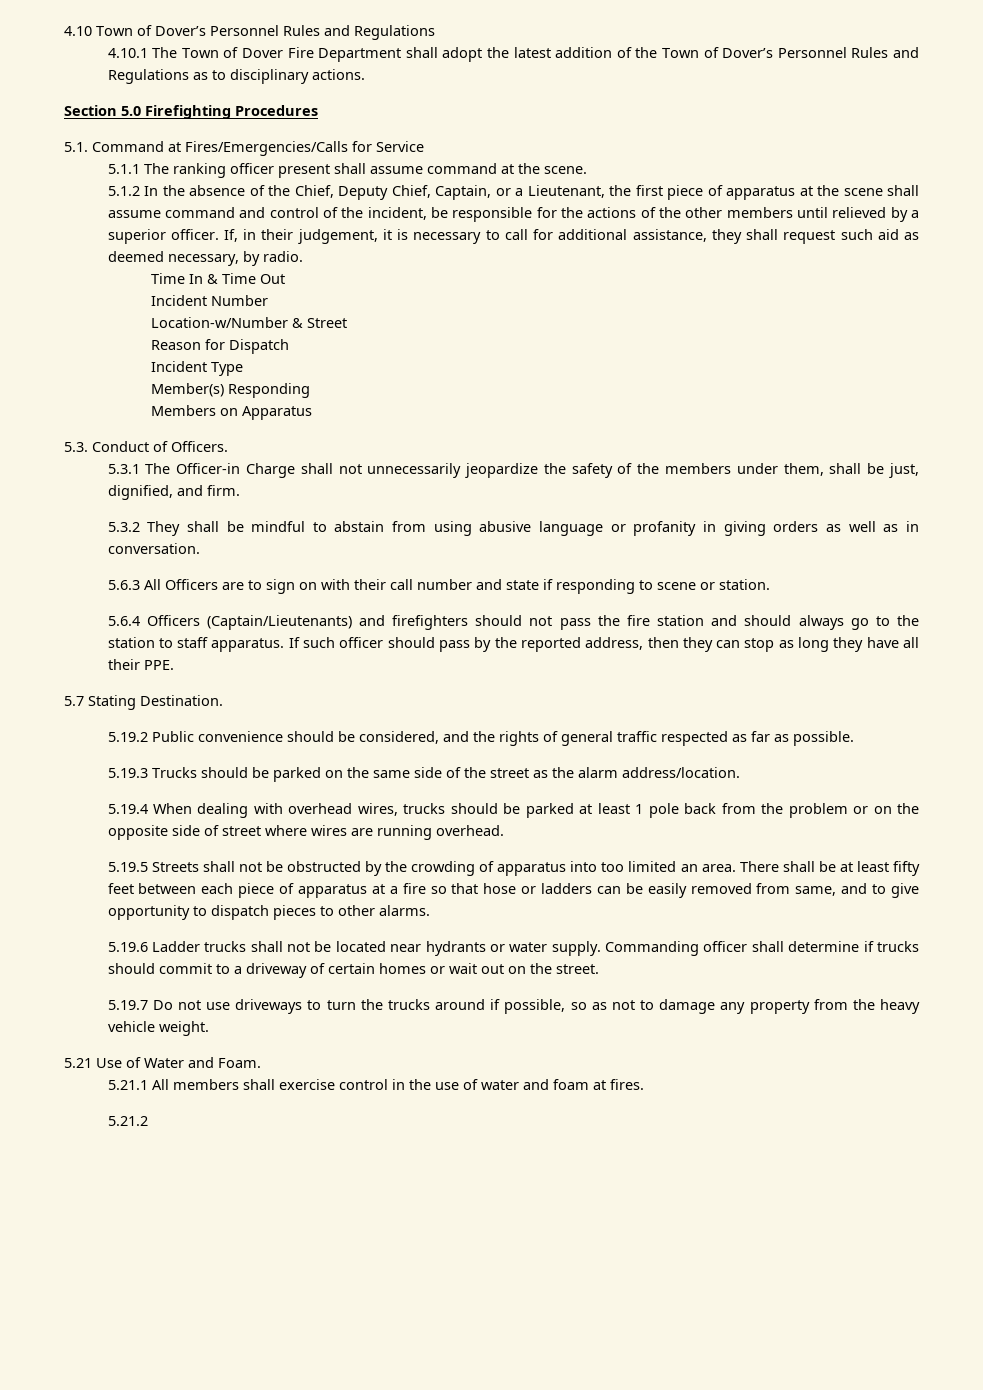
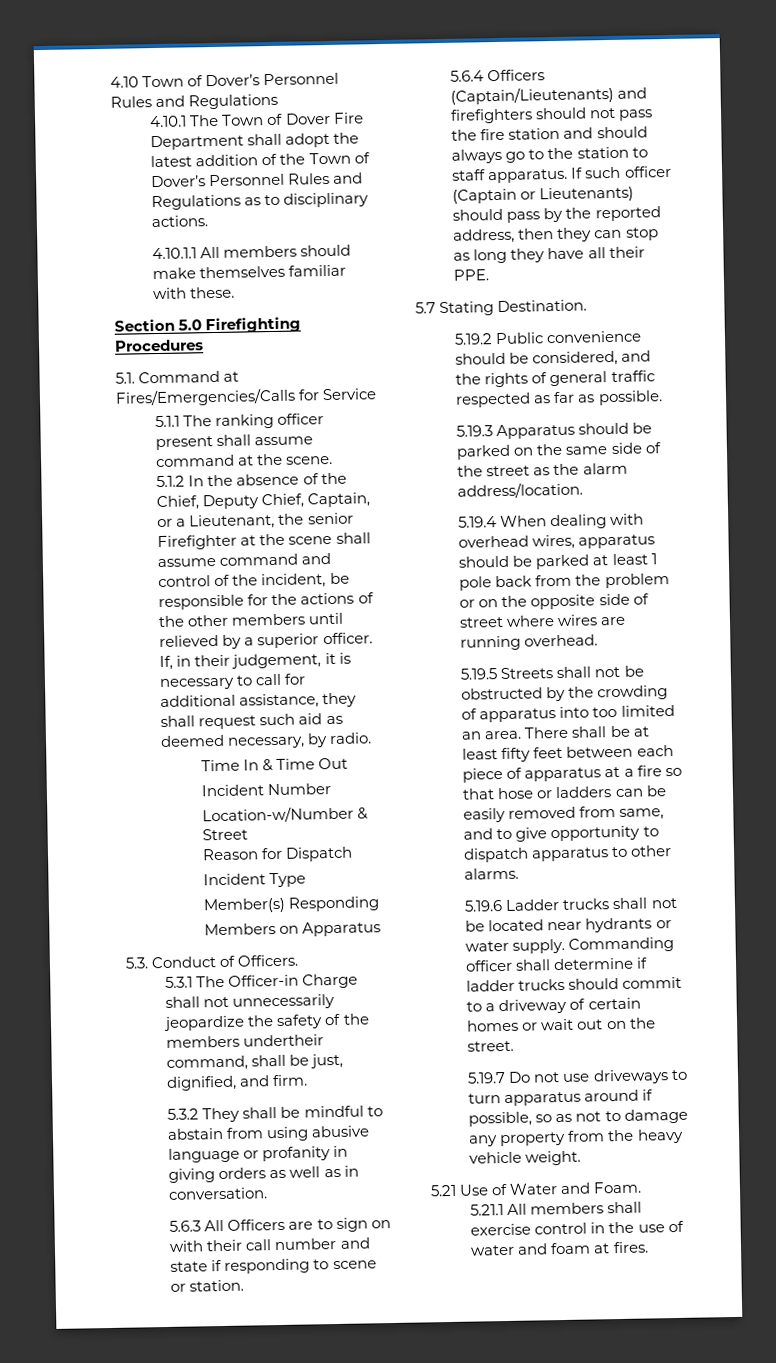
+ 4.10.1.1 All members should make themselves familiar with these.
- 5.1.2 In the absence of the Chief, Deputy Chief, Captain, or a Lieutenant, the first piece of apparatus at the scene shall assume command and control of the incident, be responsible for the actions of the other members until relieved by a superior officer.
+ 5.1.2 In the absence of the Chief, Deputy Chief, Captain, or a Lieutenant, the senior Firefighter at the scene shall assume command and control of the incident, be responsible for the actions of the other members until relieved by a superior officer.
- 5.3.1 The Officer-in Charge shall not unnecessarily jeopardize the safety of the members under them, shall be just, dignified, and firm.
+ 5.3.1 The Officer-in Charge shall not unnecessarily jeopardize the safety of the members undertheir command, shall be just, dignified, and firm.
- If such officer should pass by the reported address, then they can stop as long they have all their PPE.
+ If such officer (Captain or Lieutenants) should pass by the reported address, then they can stop as long they have all their PPE.
- 5.19.3 Trucks should be parked on the same side of the street as the alarm address/location.
+ 5.19.3 Apparatus should be parked on the same side of the street as the alarm address/location.
- 5.19.4 When dealing with overhead wires, trucks should be parked at least 1 pole back from the problem or on the opposite side of street where wires are running overhead.
+ 5.19.4 When dealing with overhead wires, apparatus should be parked at least 1 pole back from the problem or on the opposite side of street where wires are running overhead.
- There shall be at least fifty feet between each piece of apparatus at a fire so that hose or ladders can be easily removed from same, and to give opportunity to dispatch pieces to other alarms.
+ There shall be at least fifty feet between each piece of apparatus at a fire so that hose or ladders can be easily removed from same, and to give opportunity to dispatch apparatus to other alarms.
- Commanding officer shall determine if trucks should commit to a driveway of certain homes or wait out on the street.
+ Commanding officer shall determine if ladder trucks should commit to a driveway of certain homes or wait out on the street.
- 5.19.7 Do not use driveways to turn the trucks around if possible, so as not to damage any property from the heavy vehicle weight.
+ 5.19.7 Do not use driveways to turn apparatus around if possible, so as not to damage any property from the heavy vehicle weight.
- 5.21.2

